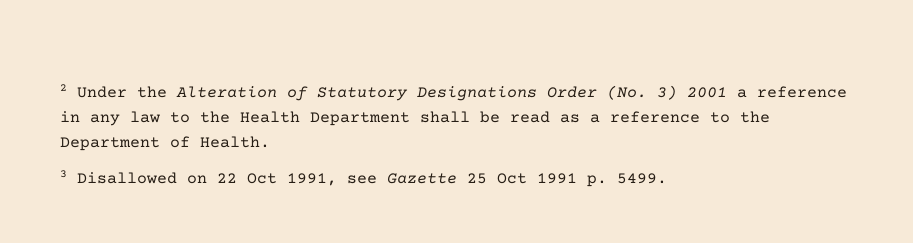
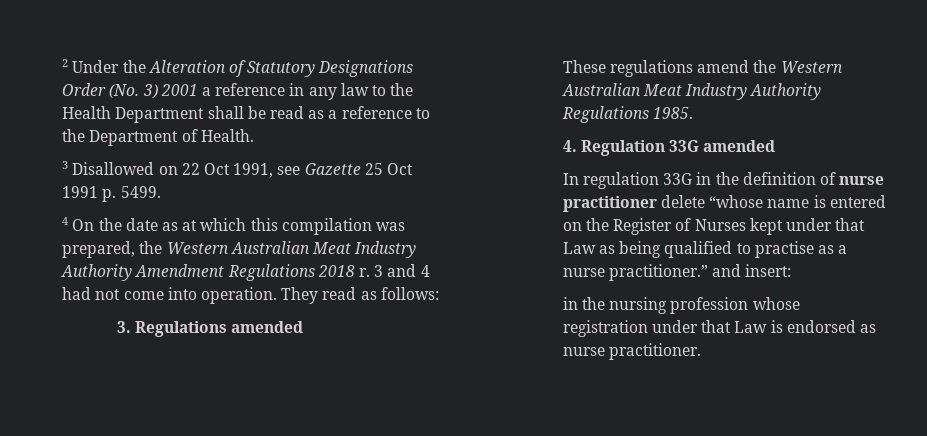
+ 4 On the date as at which this compilation was prepared, the Western Australian Meat Industry Authority Amendment Regulations 2018 r. 3 and 4 had not come into operation. They read as follows:
+ 3. Regulations amended
+ These regulations amend the Western Australian Meat Industry Authority Regulations 1985.
+ 4. Regulation 33G amended
+ In regulation 33G in the definition of nurse practitioner delete “whose name is entered on the Register of Nurses kept under that Law as being qualified to practise as a nurse practitioner.” and insert:
+ in the nursing profession whose registration under that Law is endorsed as nurse practitioner.

